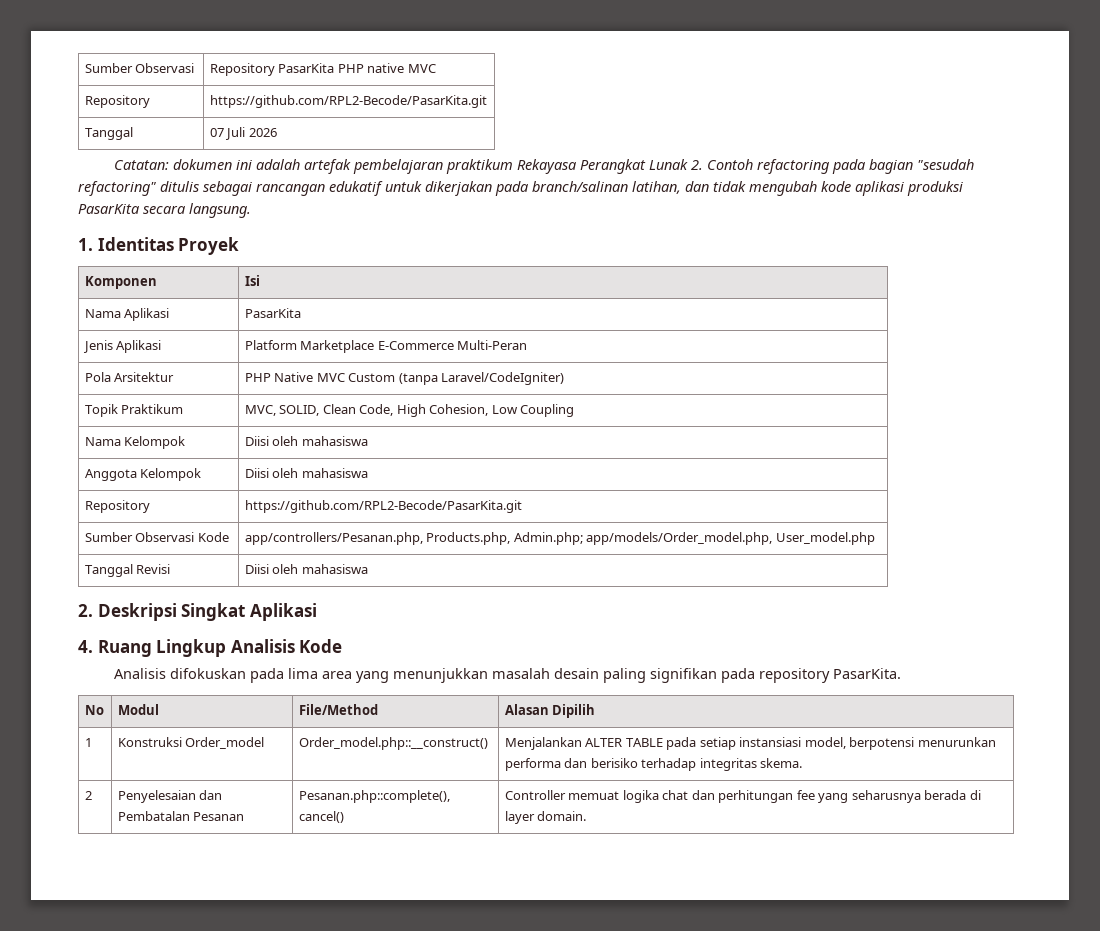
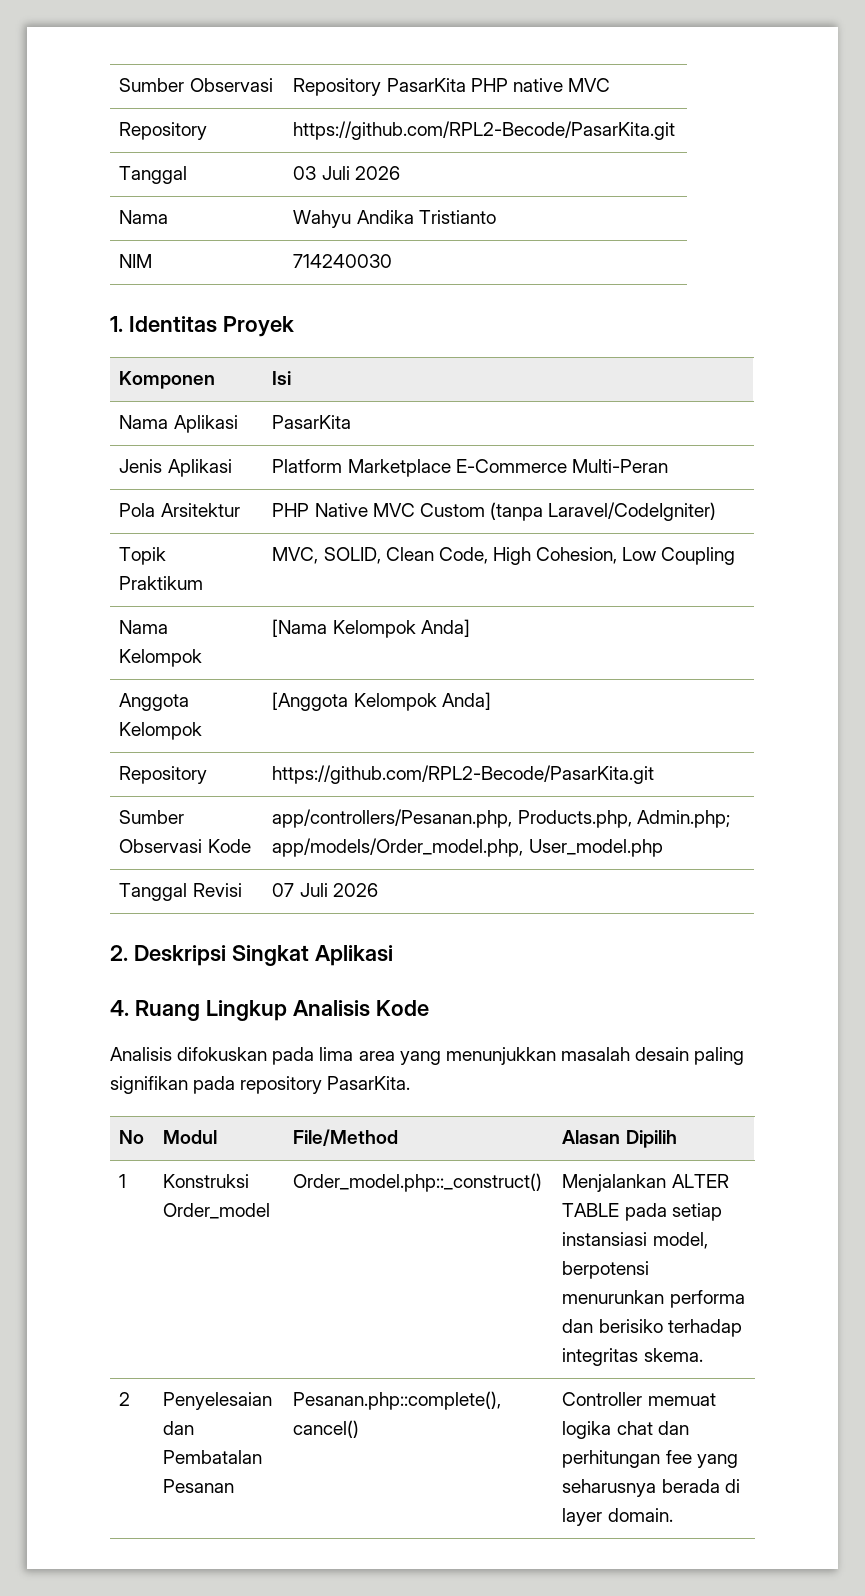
- Tanggal | 07 Juli 2026
- Catatan: dokumen ini adalah artefak pembelajaran praktikum Rekayasa Perangkat Lunak 2. Contoh refactoring pada bagian "sesudah refactoring" ditulis sebagai rancangan edukatif untuk dikerjakan pada branch/salinan latihan, dan tidak mengubah kode aplikasi produksi PasarKita secara langsung.
+ Tanggal | 03 Juli 2026
+ Nama | Wahyu Andika Tristianto
+ NIM | 714240030
- Nama Kelompok | Diisi oleh mahasiswa
+ Nama Kelompok | [Nama Kelompok Anda]
- Anggota Kelompok | Diisi oleh mahasiswa
+ Anggota Kelompok | [Anggota Kelompok Anda]
- Tanggal Revisi | Diisi oleh mahasiswa
+ Tanggal Revisi | 07 Juli 2026
- 1 | Konstruksi Order_model | Order_model.php::__construct() | Menjalankan ALTER TABLE pada setiap instansiasi model, berpotensi menurunkan performa dan berisiko terhadap integritas skema.
+ 1 | Konstruksi Order_model | Order_model.php::_construct() | Menjalankan ALTER TABLE pada setiap instansiasi model, berpotensi menurunkan performa dan berisiko terhadap integritas skema.

